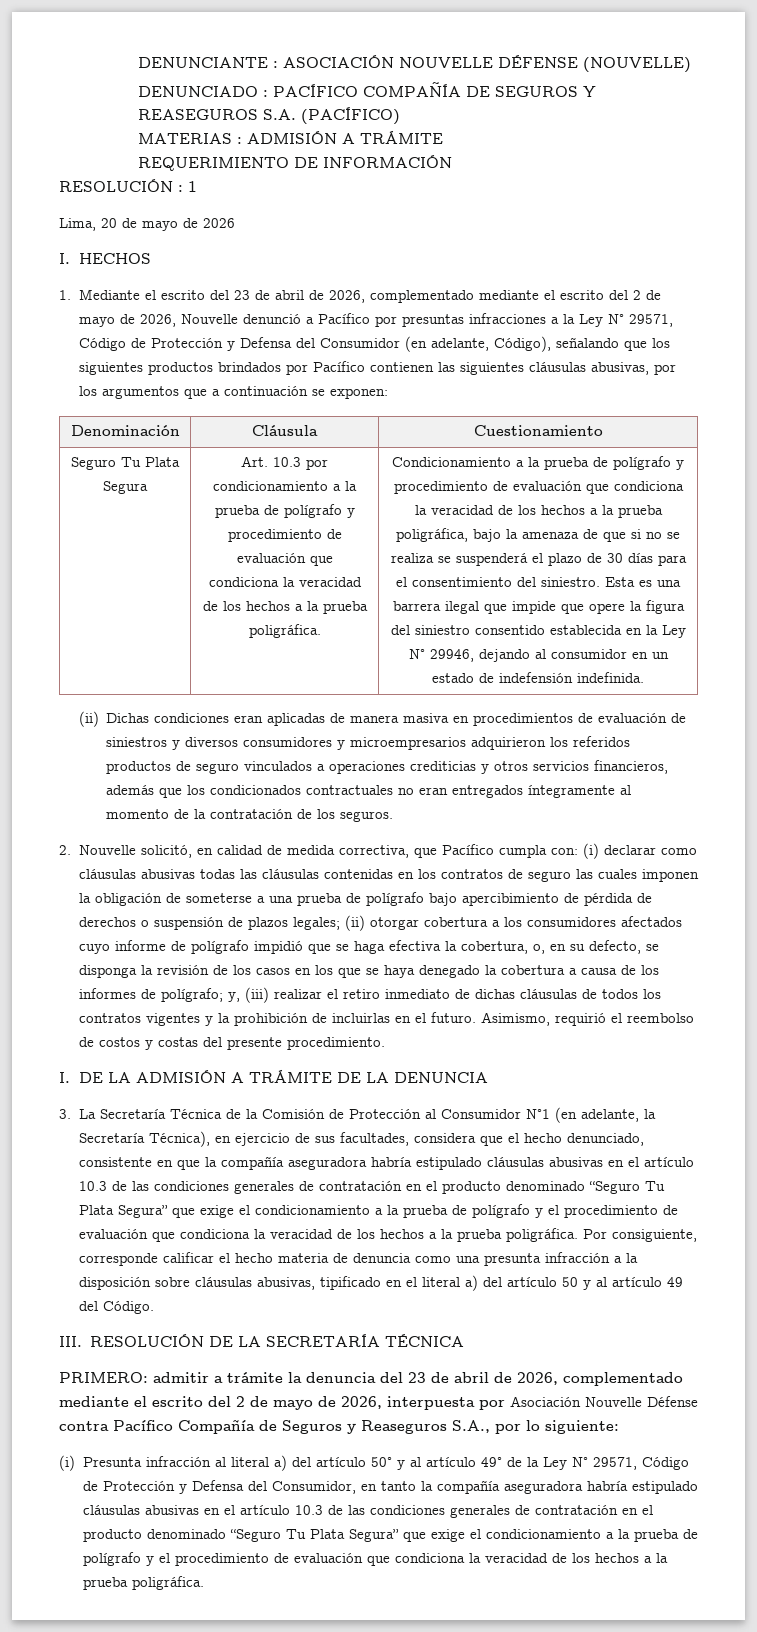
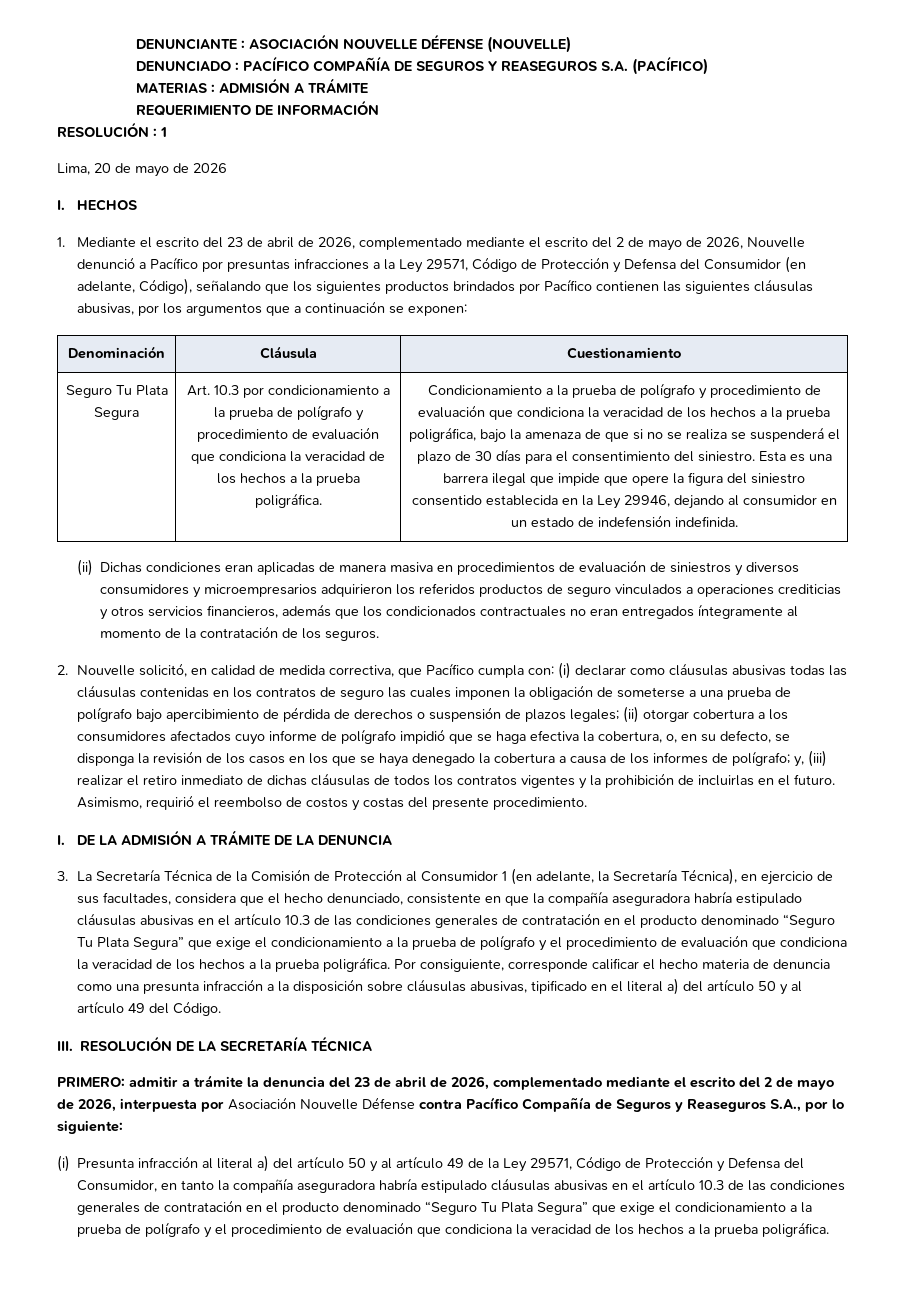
- 1. Mediante el escrito del 23 de abril de 2026, complementado mediante el escrito del 2 de mayo de 2026, Nouvelle denunció a Pacífico por presuntas infracciones a la Ley N° 29571, Código de Protección y Defensa del Consumidor (en adelante, Código), señalando que los siguientes productos brindados por Pacífico contienen las siguientes cláusulas abusivas, por los argumentos que a continuación se exponen:
+ 1. Mediante el escrito del 23 de abril de 2026, complementado mediante el escrito del 2 de mayo de 2026, Nouvelle denunció a Pacífico por presuntas infracciones a la Ley 29571, Código de Protección y Defensa del Consumidor (en adelante, Código), señalando que los siguientes productos brindados por Pacífico contienen las siguientes cláusulas abusivas, por los argumentos que a continuación se exponen:
- Esta es una barrera ilegal que impide que opere la figura del siniestro consentido establecida en la Ley N° 29946, dejando al consumidor en un estado de indefensión indefinida.
+ Esta es una barrera ilegal que impide que opere la figura del siniestro consentido establecida en la Ley 29946, dejando al consumidor en un estado de indefensión indefinida.
- 3. La Secretaría Técnica de la Comisión de Protección al Consumidor N°1 (en adelante, la Secretaría Técnica), en ejercicio de sus facultades, considera que el hecho denunciado, consistente en que la compañía aseguradora habría estipulado cláusulas abusivas en el artículo 10.3 de las condiciones generales de contratación en el producto denominado “Seguro Tu Plata Segura” que exige el condicionamiento a la prueba de polígrafo y el procedimiento de evaluación que condiciona la veracidad de los hechos a la prueba poligráfica.
+ 3. La Secretaría Técnica de la Comisión de Protección al Consumidor 1 (en adelante, la Secretaría Técnica), en ejercicio de sus facultades, considera que el hecho denunciado, consistente en que la compañía aseguradora habría estipulado cláusulas abusivas en el artículo 10.3 de las condiciones generales de contratación en el producto denominado “Seguro Tu Plata Segura” que exige el condicionamiento a la prueba de polígrafo y el procedimiento de evaluación que condiciona la veracidad de los hechos a la prueba poligráfica.
- (i) Presunta infracción al literal a) del artículo 50° y al artículo 49° de la Ley N° 29571, Código de Protección y Defensa del Consumidor, en tanto la compañía aseguradora habría estipulado cláusulas abusivas en el artículo 10.3 de las condiciones generales de contratación en el producto denominado “Seguro Tu Plata Segura” que exige el condicionamiento a la prueba de polígrafo y el procedimiento de evaluación que condiciona la veracidad de los hechos a la prueba poligráfica.
+ (i) Presunta infracción al literal a) del artículo 50 y al artículo 49 de la Ley 29571, Código de Protección y Defensa del Consumidor, en tanto la compañía aseguradora habría estipulado cláusulas abusivas en el artículo 10.3 de las condiciones generales de contratación en el producto denominado “Seguro Tu Plata Segura” que exige el condicionamiento a la prueba de polígrafo y el procedimiento de evaluación que condiciona la veracidad de los hechos a la prueba poligráfica.

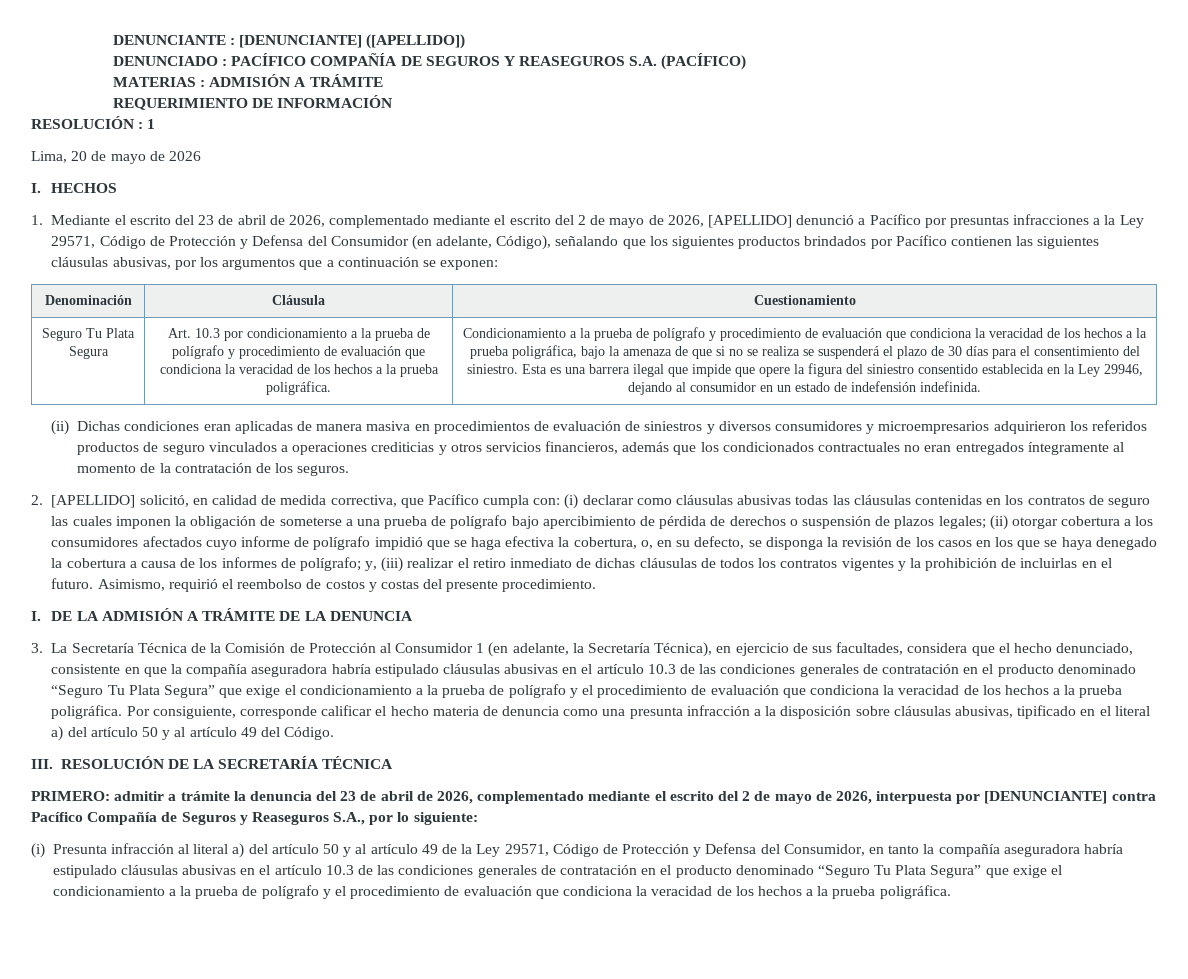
- DENUNCIANTE : ASOCIACIÓN NOUVELLE DÉFENSE (NOUVELLE)
+ DENUNCIANTE : [DENUNCIANTE] ([APELLIDO])
- 1. Mediante el escrito del 23 de abril de 2026, complementado mediante el escrito del 2 de mayo de 2026, Nouvelle denunció a Pacífico por presuntas infracciones a la Ley 29571, Código de Protección y Defensa del Consumidor (en adelante, Código), señalando que los siguientes productos brindados por Pacífico contienen las siguientes cláusulas abusivas, por los argumentos que a continuación se exponen:
+ 1. Mediante el escrito del 23 de abril de 2026, complementado mediante el escrito del 2 de mayo de 2026, [APELLIDO] denunció a Pacífico por presuntas infracciones a la Ley 29571, Código de Protección y Defensa del Consumidor (en adelante, Código), señalando que los siguientes productos brindados por Pacífico contienen las siguientes cláusulas abusivas, por los argumentos que a continuación se exponen:
- 2. Nouvelle solicitó, en calidad de medida correctiva, que Pacífico cumpla con:
+ 2. [APELLIDO] solicitó, en calidad de medida correctiva, que Pacífico cumpla con:
- PRIMERO: admitir a trámite la denuncia del 23 de abril de 2026, complementado mediante el escrito del 2 de mayo de 2026, interpuesta por Asociación Nouvelle Défense contra Pacífico Compañía de Seguros y Reaseguros S.A., por lo siguiente:
+ PRIMERO: admitir a trámite la denuncia del 23 de abril de 2026, complementado mediante el escrito del 2 de mayo de 2026, interpuesta por [DENUNCIANTE] contra Pacífico Compañía de Seguros y Reaseguros S.A., por lo siguiente:

